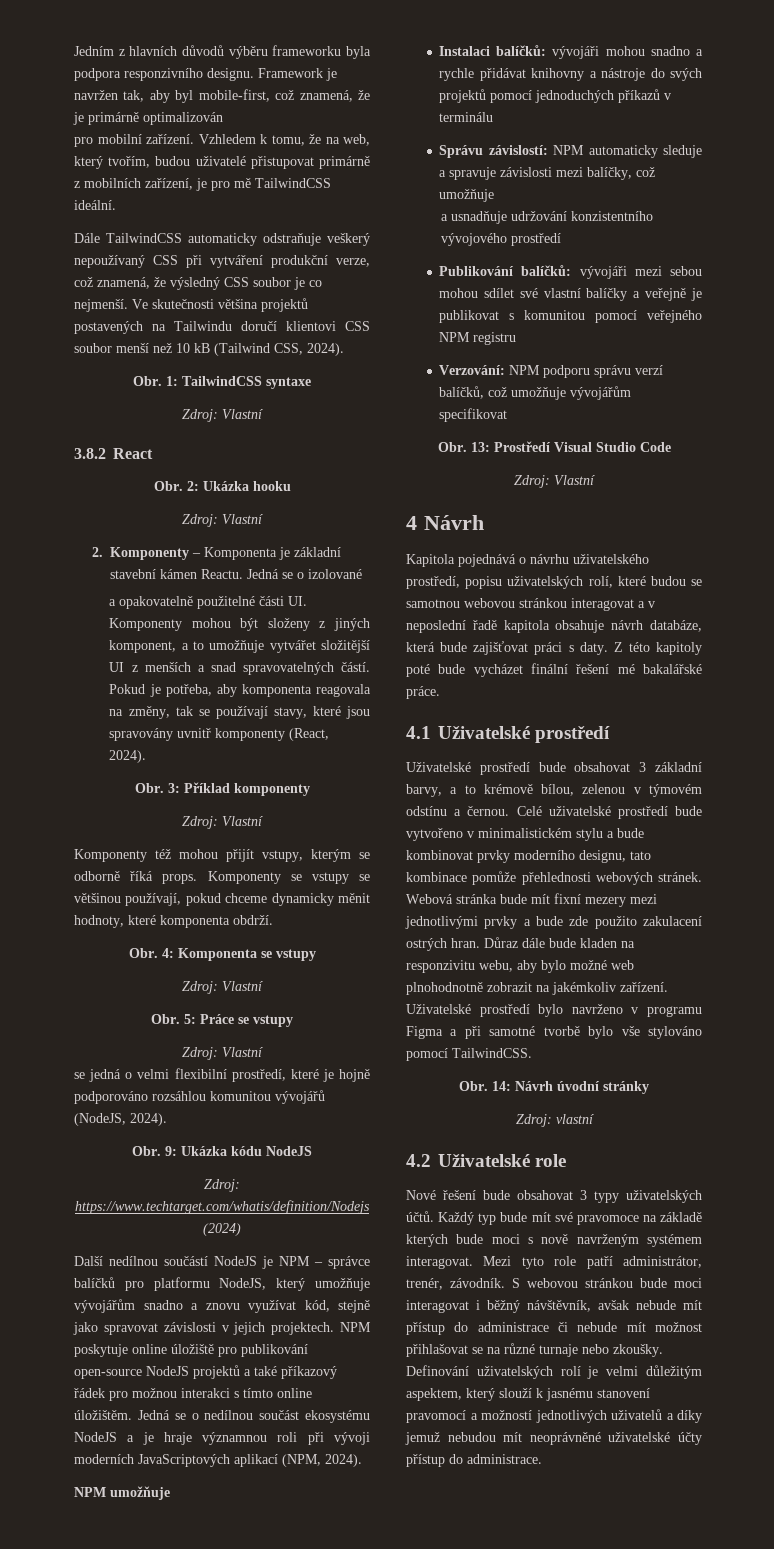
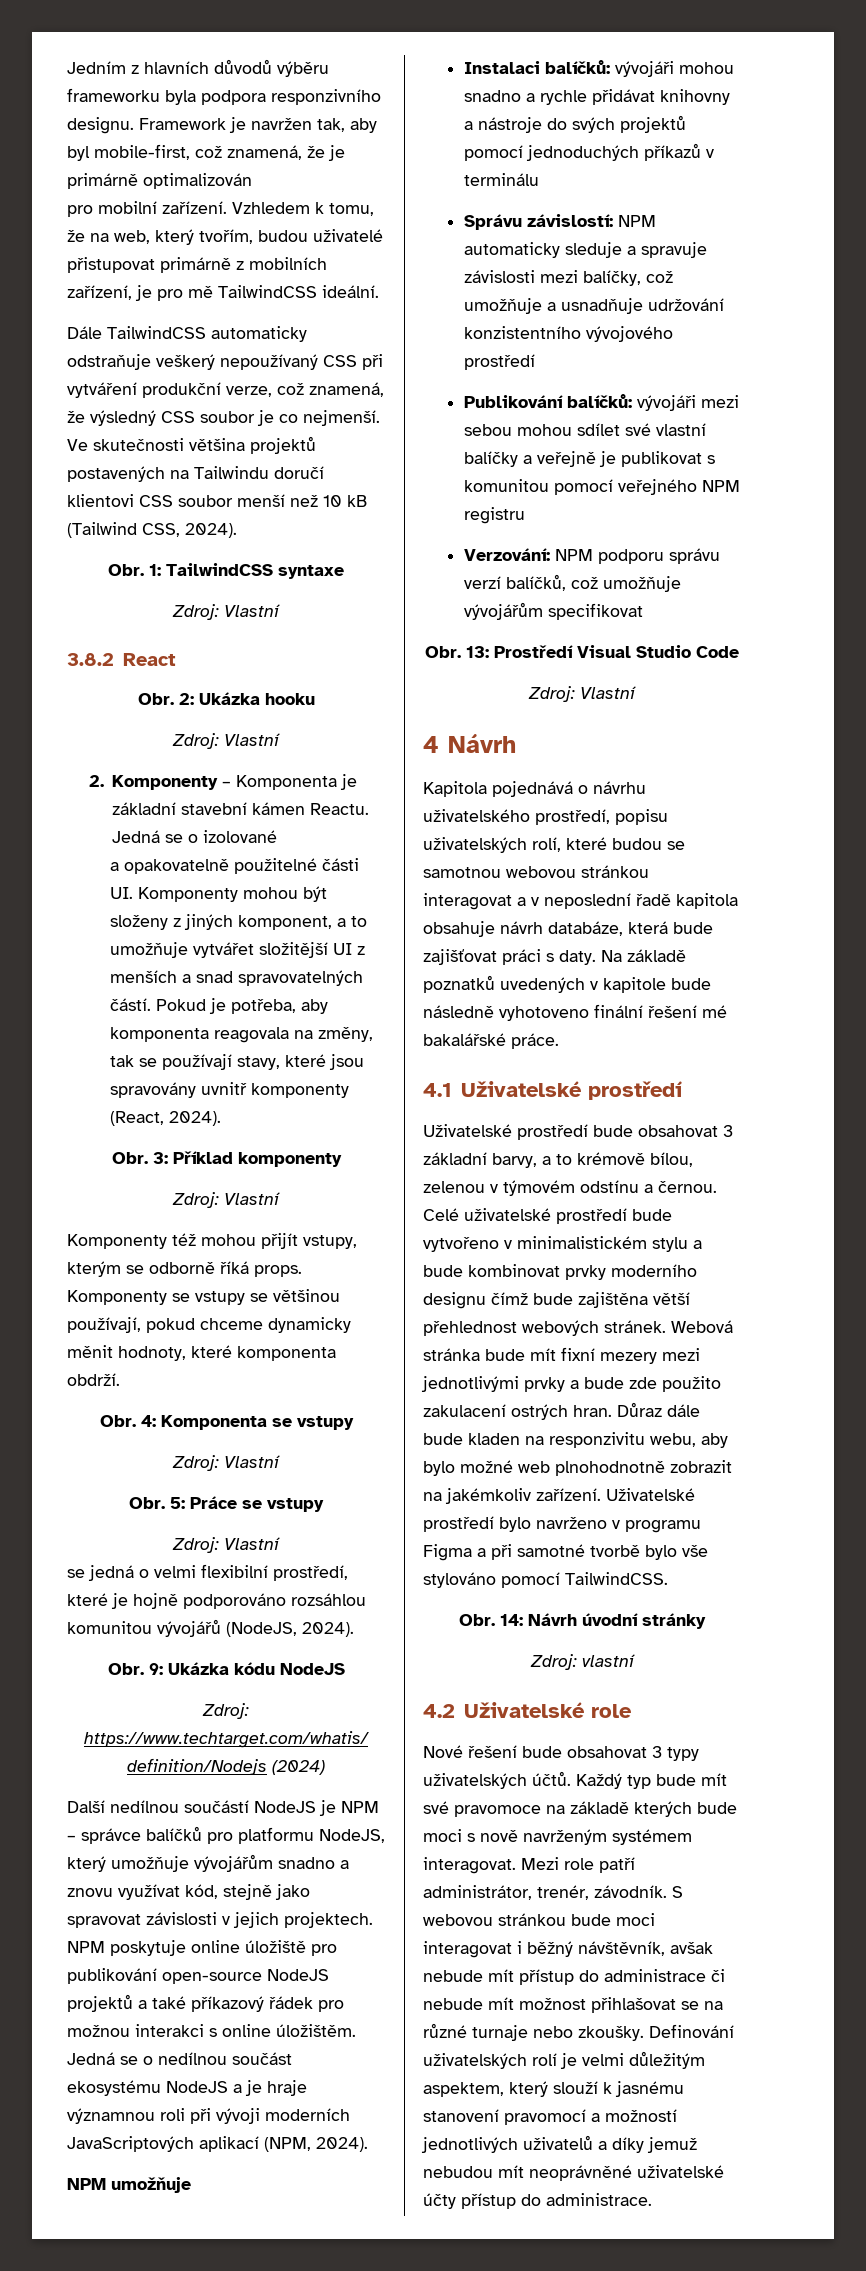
- NPM poskytuje online úložiště pro publikování open-source NodeJS projektů a také příkazový řádek pro možnou interakci s tímto online úložištěm.
+ NPM poskytuje online úložiště pro publikování open-source NodeJS projektů a také příkazový řádek pro možnou interakci s online úložištěm.
- Správu závislostí: NPM automaticky sleduje a spravuje závislosti mezi balíčky, což umožňuje
- a usnadňuje udržování konzistentního vývojového prostředí
+ Správu závislostí: NPM automaticky sleduje a spravuje závislosti mezi balíčky, což umožňuje a usnadňuje udržování konzistentního vývojového prostředí
- Z této kapitoly poté bude vycházet finální řešení mé bakalářské práce.
+ Na základě poznatků uvedených v kapitole bude následně vyhotoveno finální řešení mé bakalářské práce.
- Celé uživatelské prostředí bude vytvořeno v minimalistickém stylu a bude kombinovat prvky moderního designu, tato kombinace pomůže přehlednosti webových stránek.
+ Celé uživatelské prostředí bude vytvořeno v minimalistickém stylu a bude kombinovat prvky moderního designu čímž bude zajištěna větší přehlednost webových stránek.
- Mezi tyto role patří administrátor, trenér, závodník.
+ Mezi role patří administrátor, trenér, závodník.

